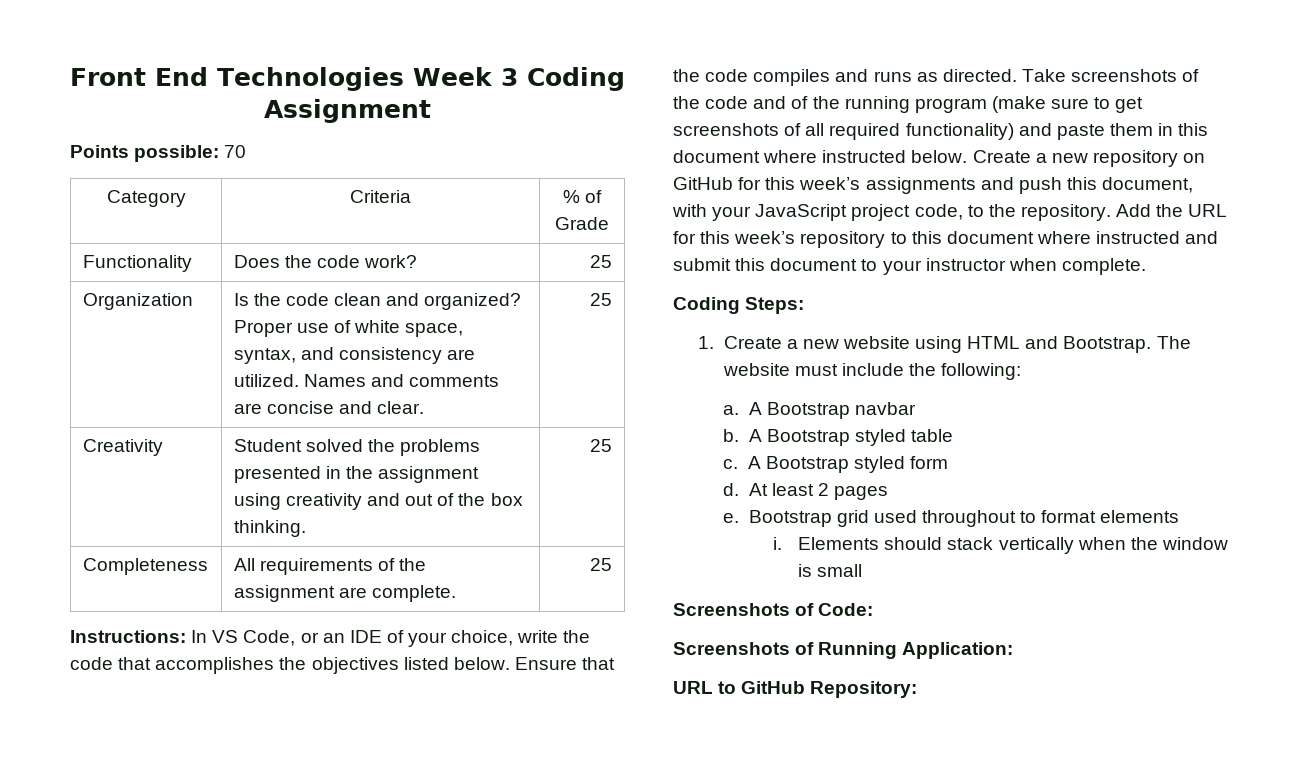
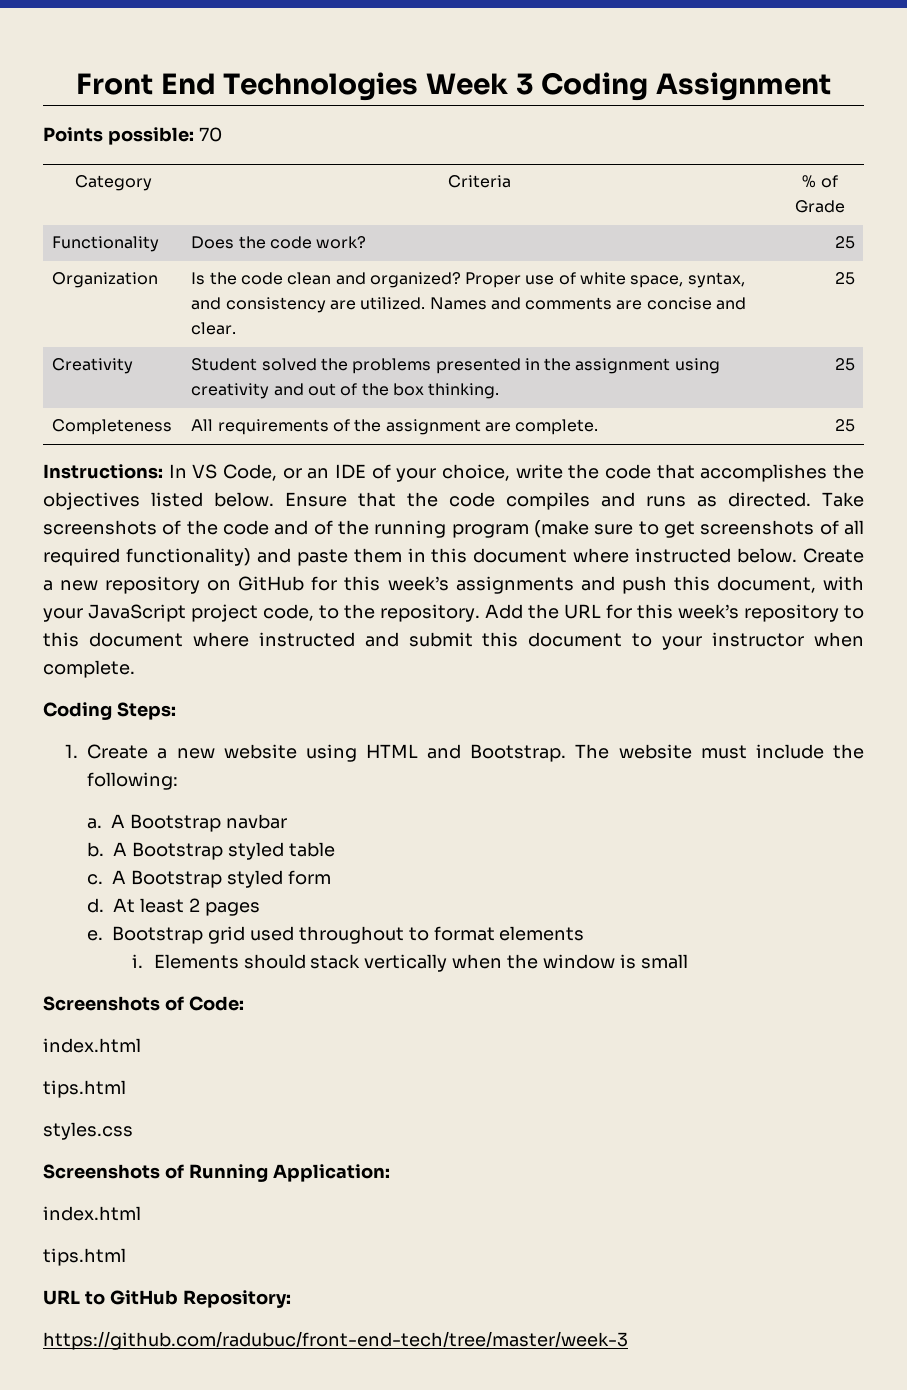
  Screenshots of Code:
+ index.html
+ tips.html
+ styles.css
  Screenshots of Running Application:
+ index.html
+ tips.html
+ https://github.com/radubuc/front-end-tech/tree/master/week-3

